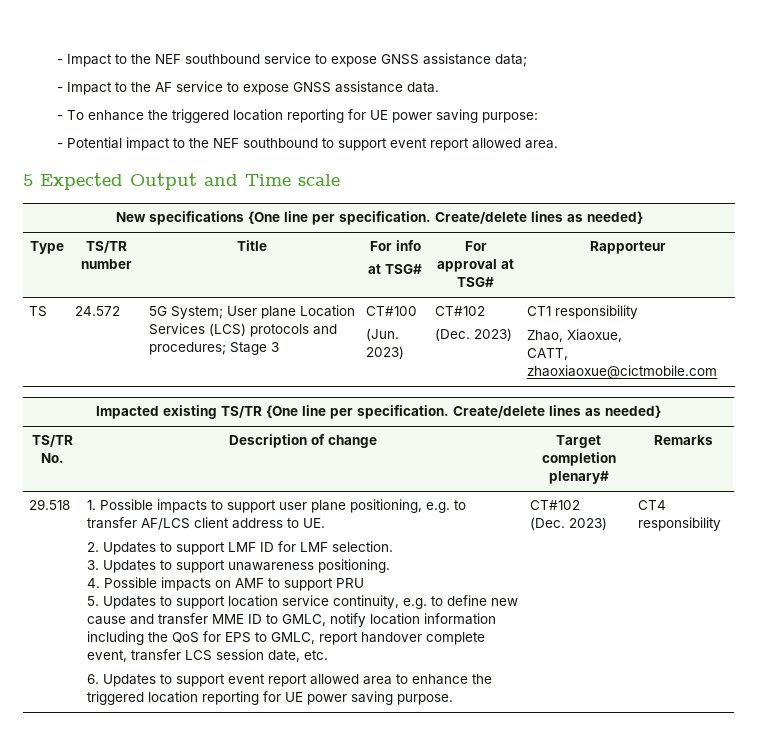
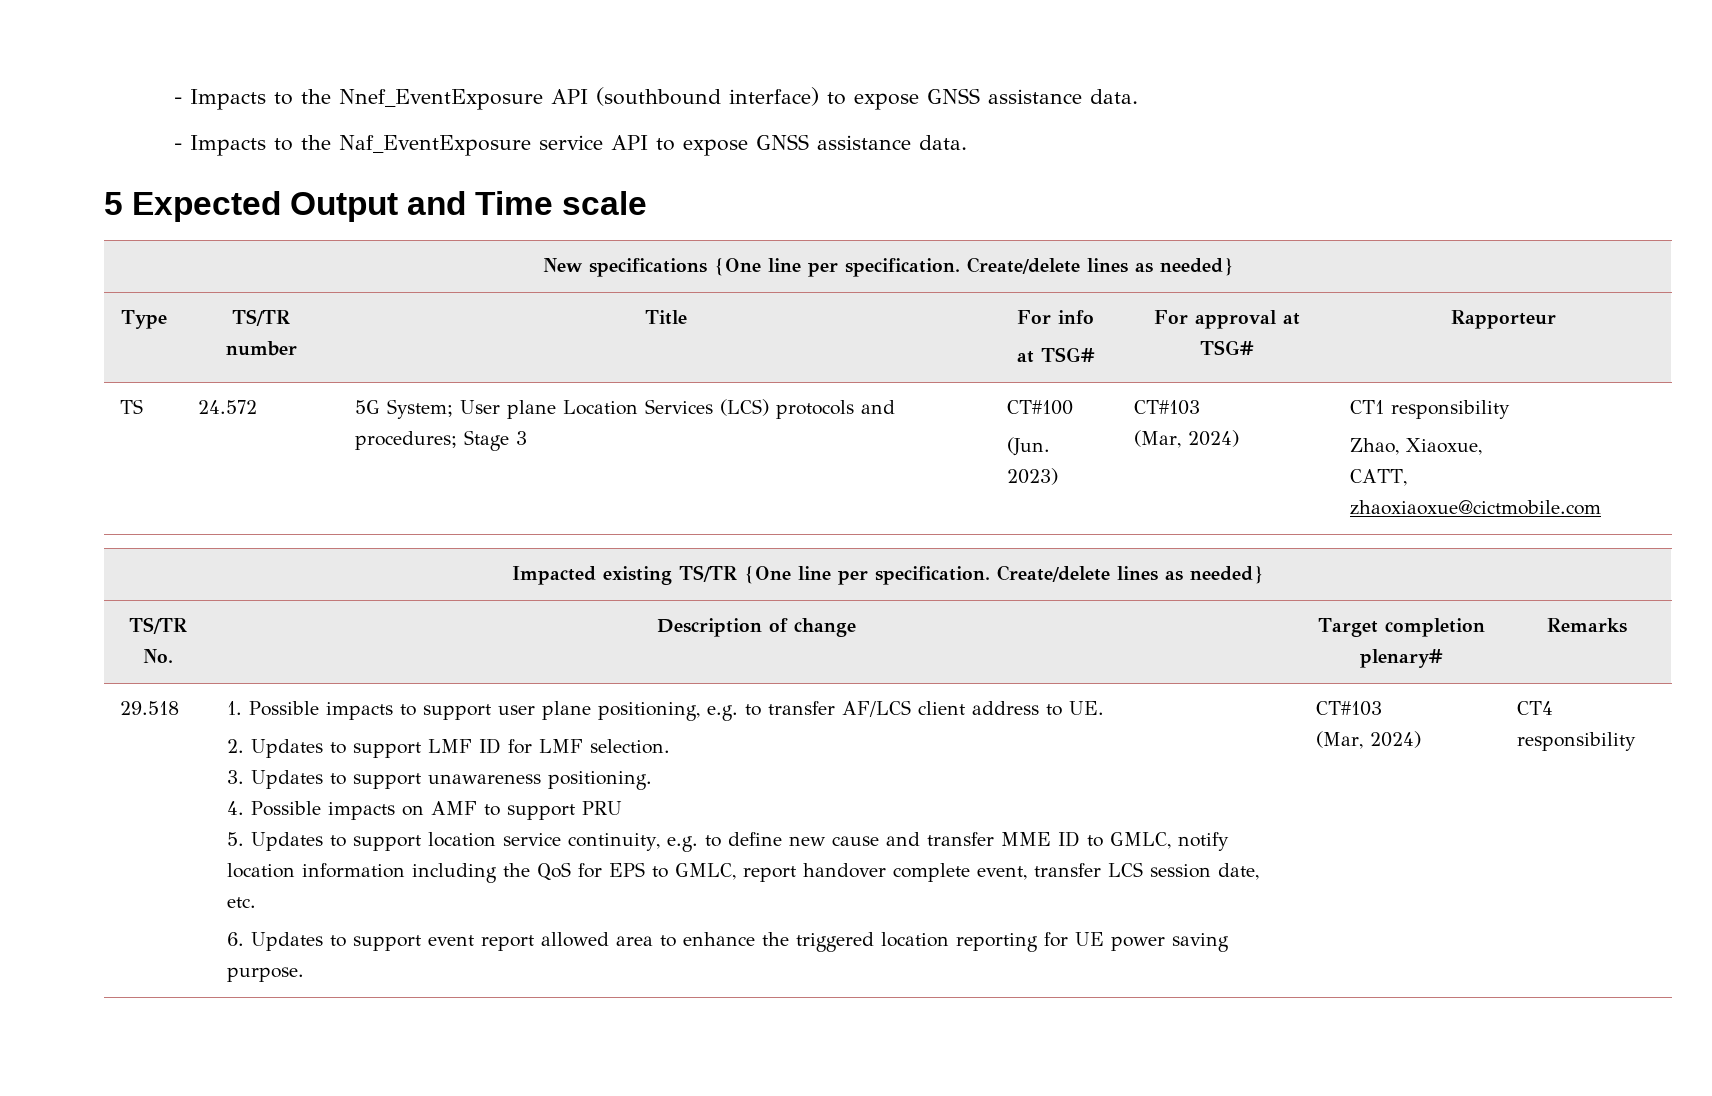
- - Impact to the NEF southbound service to expose GNSS assistance data;
- - Impact to the AF service to expose GNSS assistance data.
+ - Impacts to the Nnef_EventExposure API (southbound interface) to expose GNSS assistance data.
- - To enhance the triggered location reporting for UE power saving purpose:
- - Potential impact to the NEF southbound to support event report allowed area.
+ - Impacts to the Naf_EventExposure service API to expose GNSS assistance data.
  TS | 24.572 | 5G System; User plane Location Services (LCS) protocols and procedures; Stage 3 | CT#100
- (Jun. 2023) | CT#102
- (Dec. 2023) | CT1 responsibility
+ (Jun. 2023) | CT#103
+ (Mar, 2024) | CT1 responsibility
- 6. Updates to support event report allowed area to enhance the triggered location reporting for UE power saving purpose. | CT#102
- (Dec. 2023)
+ 6. Updates to support event report allowed area to enhance the triggered location reporting for UE power saving purpose. | CT#103
+ (Mar, 2024)

